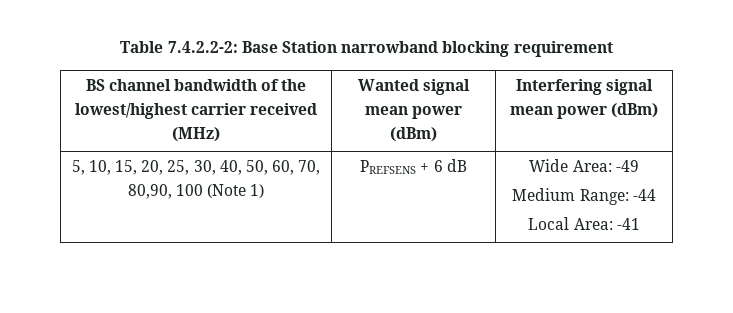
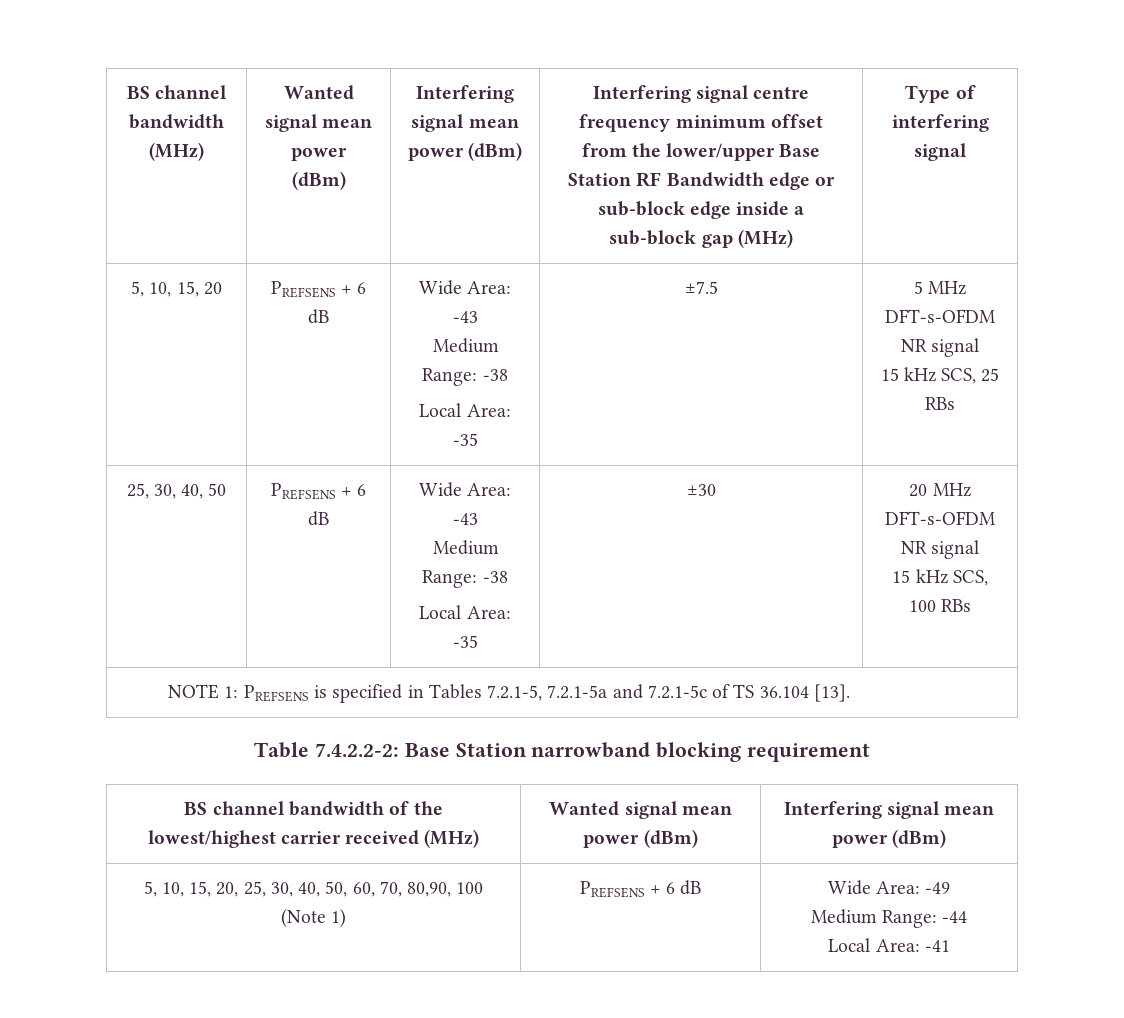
+ BS channel bandwidth (MHz) | Wanted signal mean power (dBm) | Interfering signal mean power (dBm) | Interfering signal centre frequency minimum offset from the lower/upper Base Station RF Bandwidth edge or sub-block edge inside a sub-block gap (MHz) | Type of interfering signal
+ 5, 10, 15, 20 | PREFSENS + 6 dB | Wide Area: -43
+ Medium Range: -38
+ Local Area: -35 | ±7.5 | 5 MHz DFT-s-OFDM NR signal
+ 15 kHz SCS, 25 RBs
+ 25, 30, 40, 50 | PREFSENS + 6 dB | Wide Area: -43
+ Medium Range: -38
+ Local Area: -35 | ±30 | 20 MHz DFT-s-OFDM NR signal
+ 15 kHz SCS, 100 RBs
+ NOTE 1: PREFSENS is specified in Tables 7.2.1-5, 7.2.1-5a and 7.2.1-5c of TS 36.104 [13].

